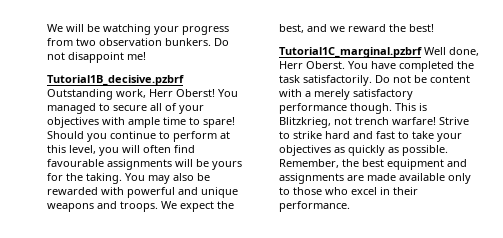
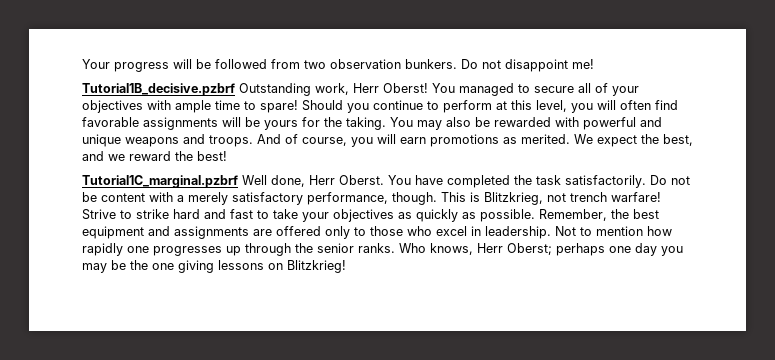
- We will be watching your progress from two observation bunkers.
+ Your progress will be followed from two observation bunkers.
- Should you continue to perform at this level, you will often find favourable assignments will be yours for the taking.
+ Should you continue to perform at this level, you will often find favorable assignments will be yours for the taking.
+ And of course, you will earn promotions as merited.
- Do not be content with a merely satisfactory performance though.
+ Do not be content with a merely satisfactory performance, though.
- Remember, the best equipment and assignments are made available only to those who excel in their performance.
+ Remember, the best equipment and assignments are offered only to those who excel in leadership. Not to mention how rapidly one progresses up through the senior ranks. Who knows, Herr Oberst; perhaps one day you may be the one giving lessons on Blitzkrieg!

